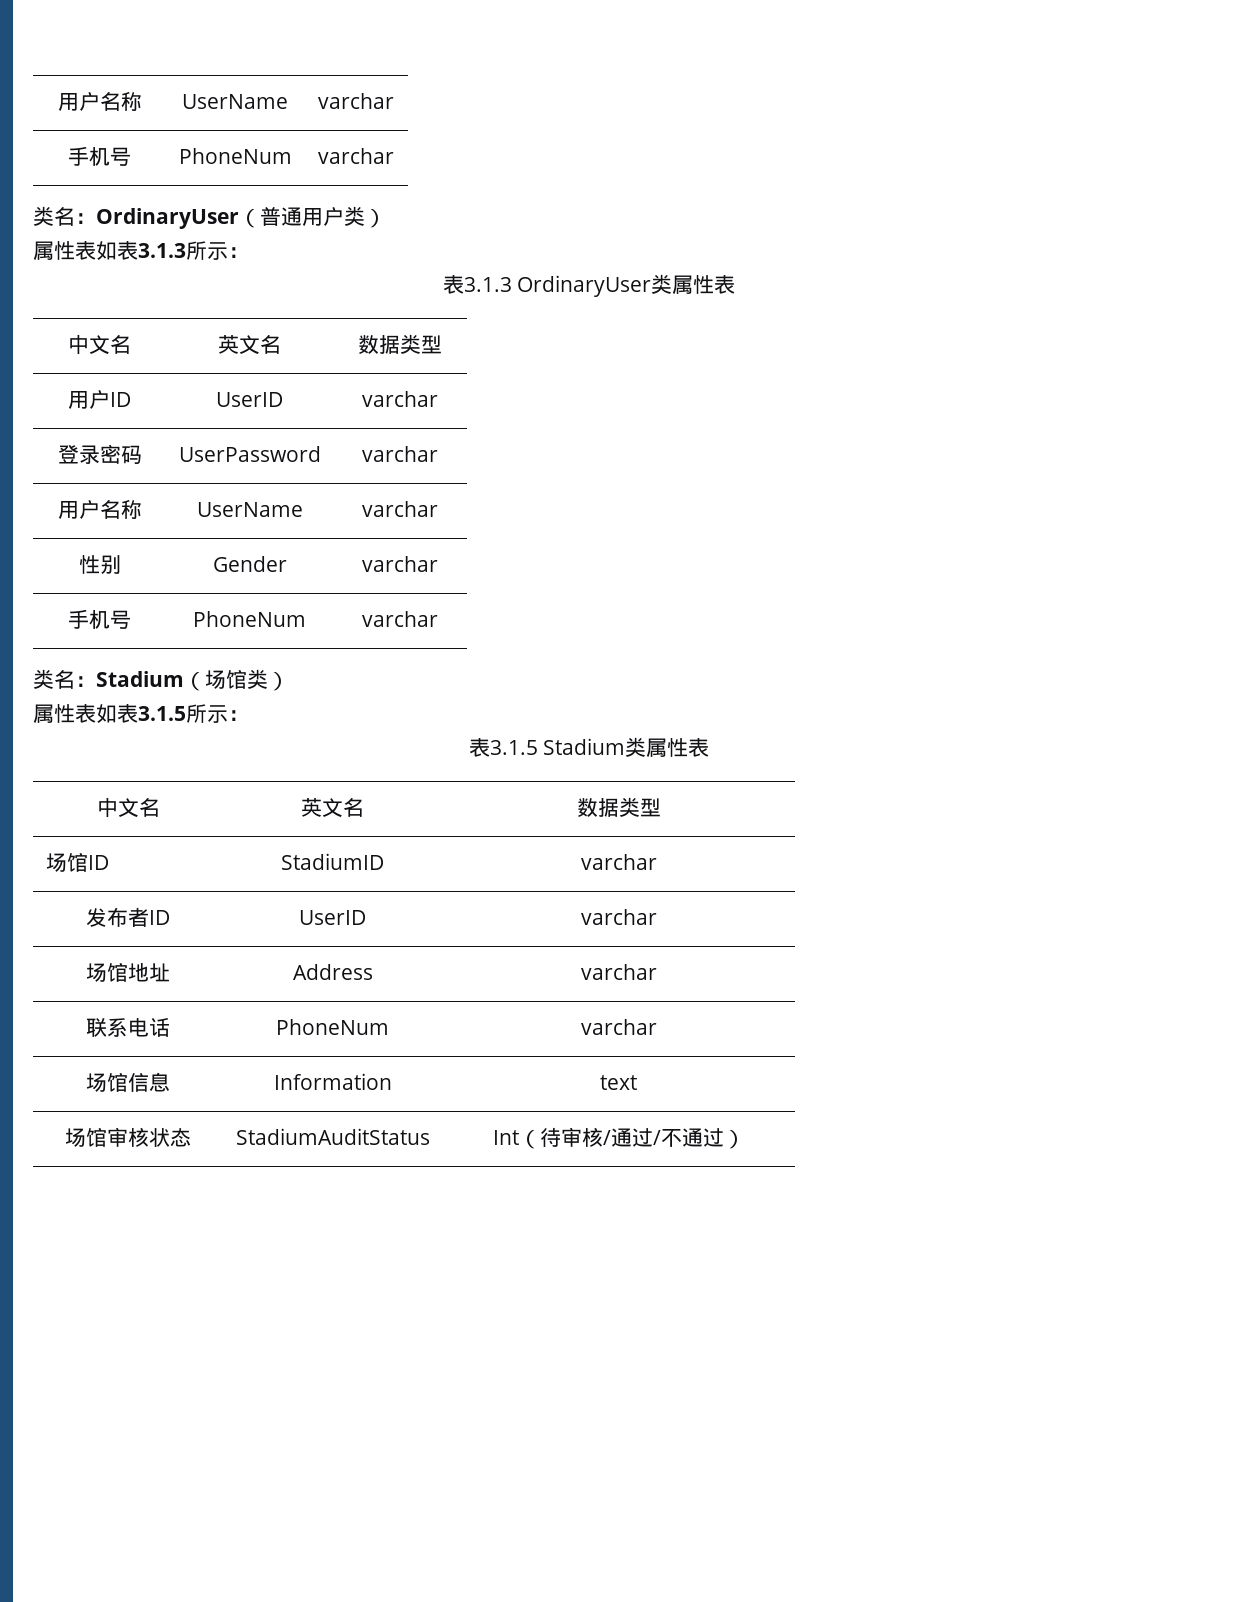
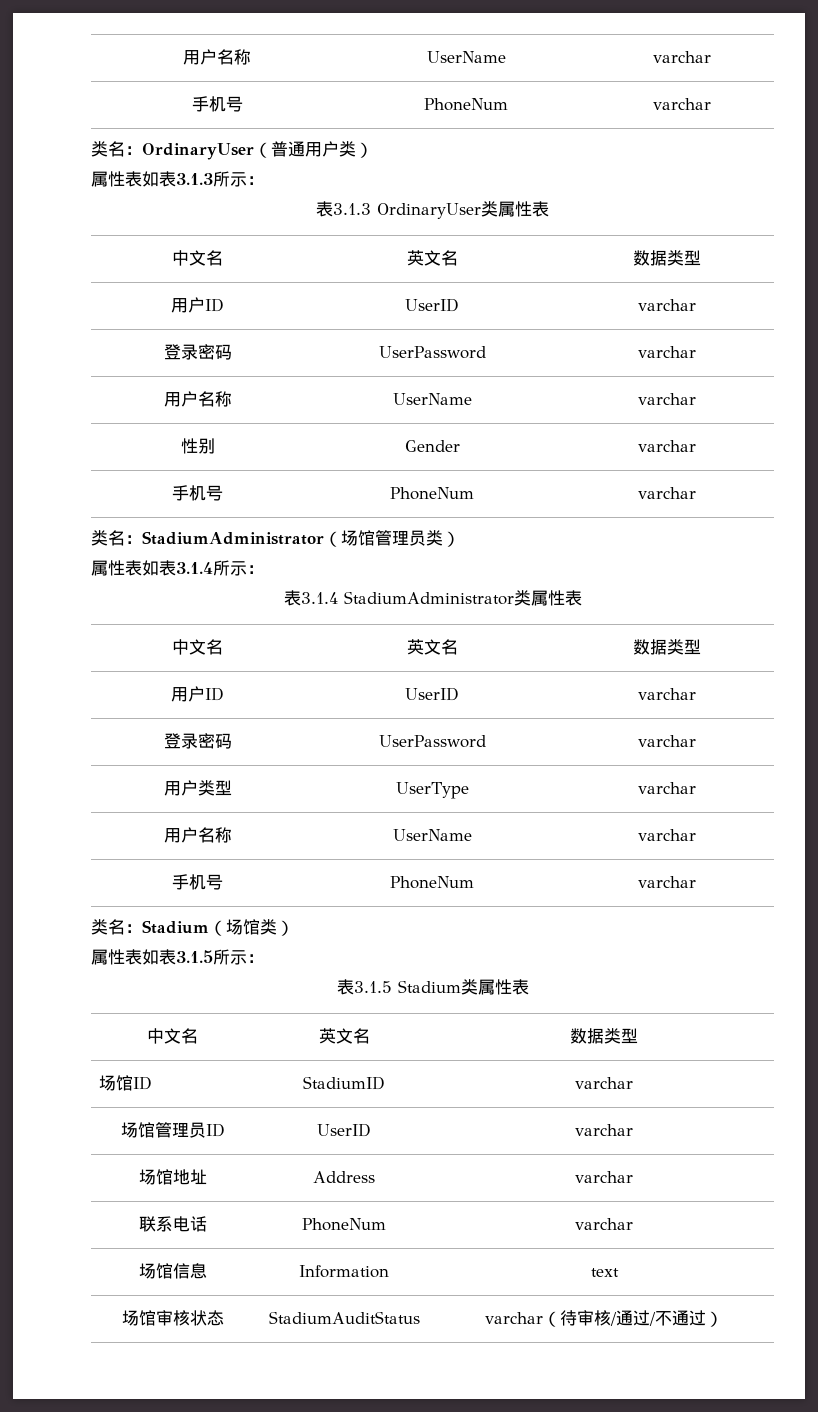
+ 类名：StadiumAdministrator（场馆管理员类）
+ 属性表如表3.1.4所示：
+ 表3.1.4 StadiumAdministrator类属性表
+ 中文名 | 英文名 | 数据类型
+ 用户ID | UserID | varchar
+ 登录密码 | UserPassword | varchar
+ 用户类型 | UserType | varchar
+ 用户名称 | UserName | varchar
+ 手机号 | PhoneNum | varchar
- 发布者ID | UserID | varchar
+ 场馆管理员ID | UserID | varchar
- 场馆审核状态 | StadiumAuditStatus | Int（待审核/通过/不通过）
+ 场馆审核状态 | StadiumAuditStatus | varchar（待审核/通过/不通过）

